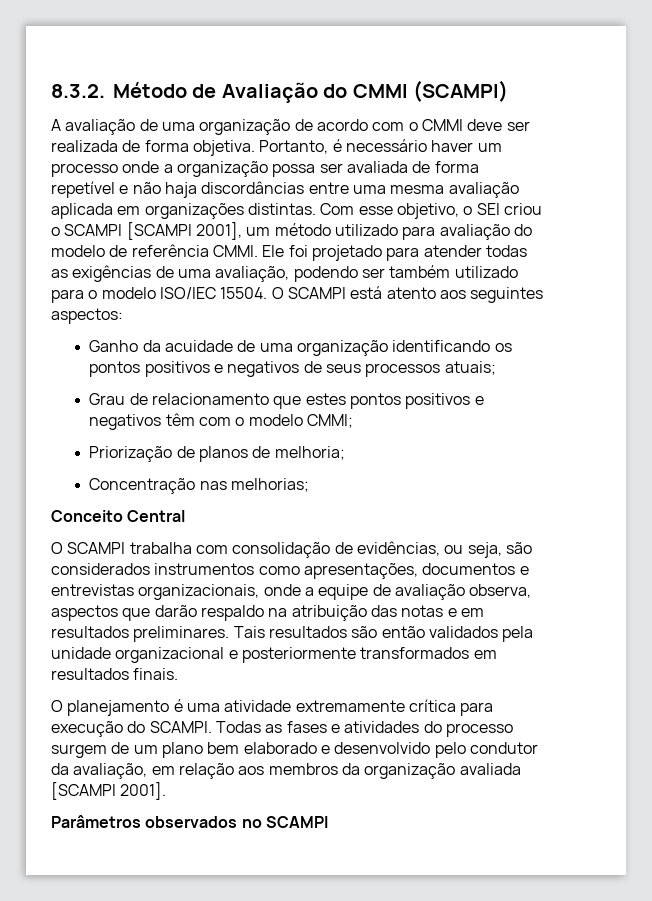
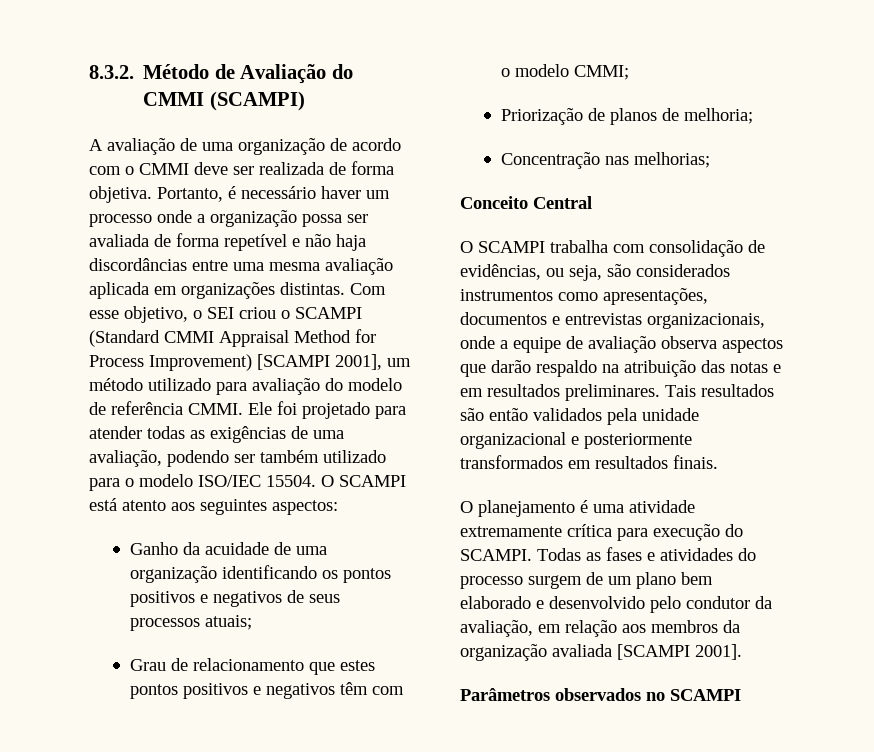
- Com esse objetivo, o SEI criou o SCAMPI [SCAMPI 2001], um método utilizado para avaliação do modelo de referência CMMI.
+ Com esse objetivo, o SEI criou o SCAMPI (Standard CMMI Appraisal Method for Process Improvement) [SCAMPI 2001], um método utilizado para avaliação do modelo de referência CMMI.
- O SCAMPI trabalha com consolidação de evidências, ou seja, são considerados instrumentos como apresentações, documentos e entrevistas organizacionais, onde a equipe de avaliação observa, aspectos que darão respaldo na atribuição das notas e em resultados preliminares.
+ O SCAMPI trabalha com consolidação de evidências, ou seja, são considerados instrumentos como apresentações, documentos e entrevistas organizacionais, onde a equipe de avaliação observa aspectos que darão respaldo na atribuição das notas e em resultados preliminares.

